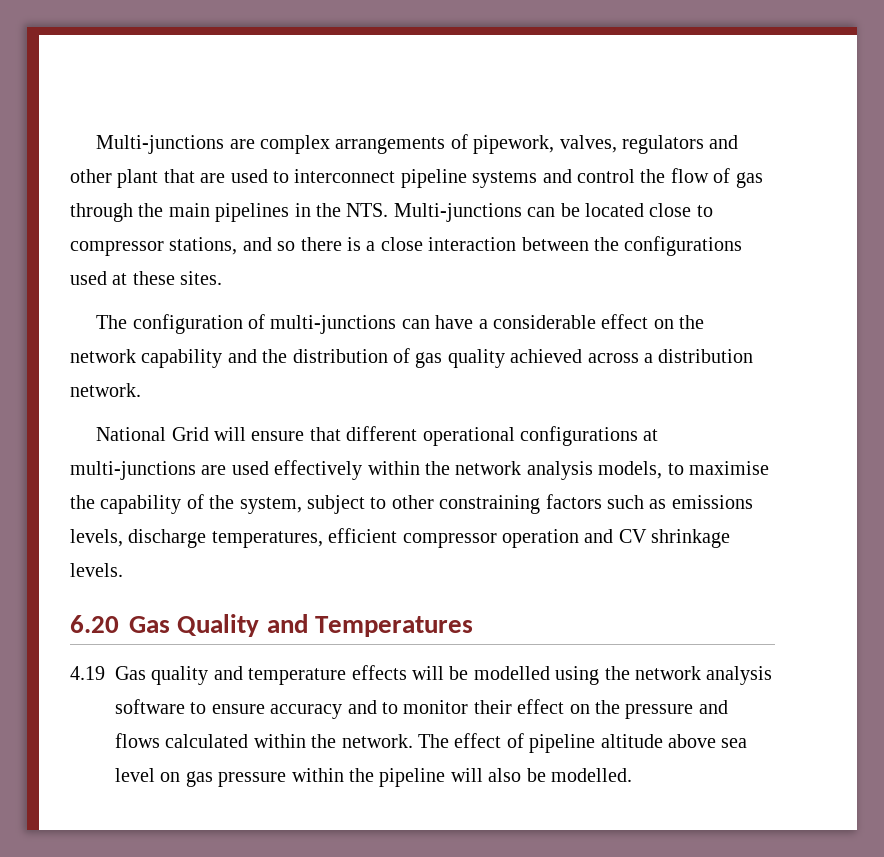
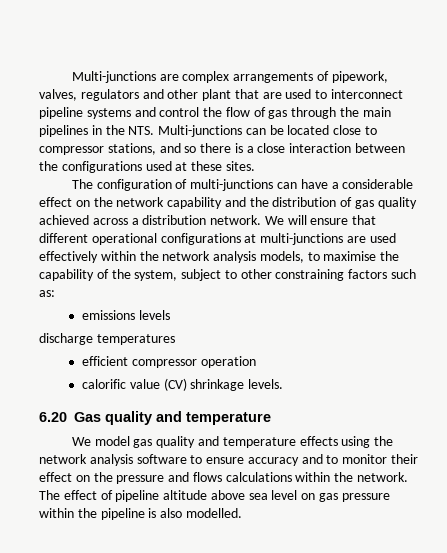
- The configuration of multi-junctions can have a considerable effect on the network capability and the distribution of gas quality achieved across a distribution network.
- National Grid will ensure that different operational configurations at multi-junctions are used effectively within the network analysis models, to maximise the capability of the system, subject to other constraining factors such as emissions levels, discharge temperatures, efficient compressor operation and CV shrinkage levels.
+ The configuration of multi-junctions can have a considerable effect on the network capability and the distribution of gas quality achieved across a distribution network. We will ensure that different operational configurations at multi-junctions are used effectively within the network analysis models, to maximise the capability of the system, subject to other constraining factors such as:
+ emissions levels
+ discharge temperatures
+ efficient compressor operation
+ calorific value (CV) shrinkage levels.
- 6.20 Gas Quality and Temperatures
- 4.19 Gas quality and temperature effects will be modelled using the network analysis software to ensure accuracy and to monitor their effect on the pressure and flows calculated within the network.
+ 6.20 Gas quality and temperature
+ We model gas quality and temperature effects using the network analysis software to ensure accuracy and to monitor their effect on the pressure and flows calculations within the network.
- The effect of pipeline altitude above sea level on gas pressure within the pipeline will also be modelled.
+ The effect of pipeline altitude above sea level on gas pressure within the pipeline is also modelled.

